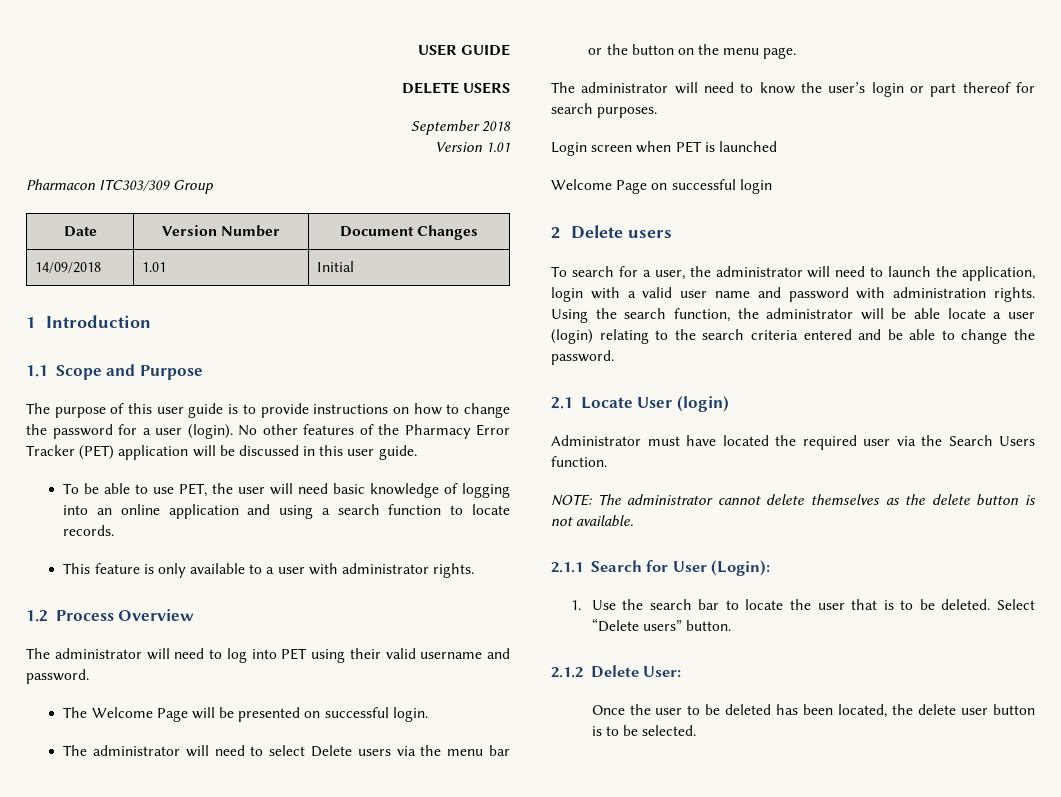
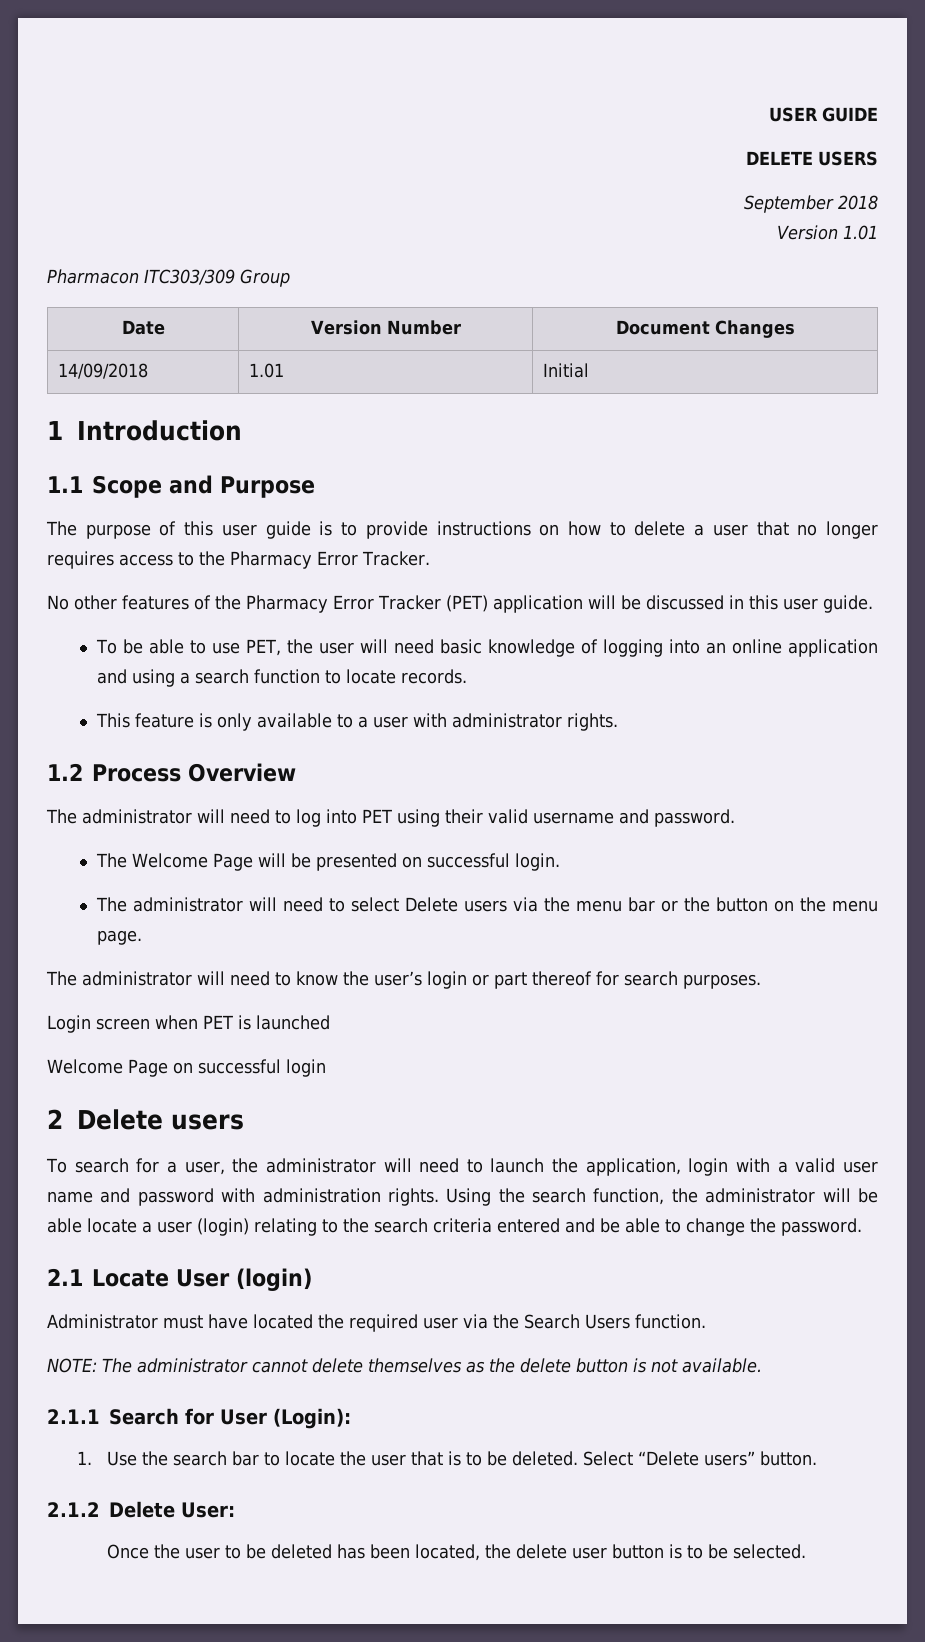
- The purpose of this user guide is to provide instructions on how to change the password for a user (login). No other features of the Pharmacy Error Tracker (PET) application will be discussed in this user guide.
+ The purpose of this user guide is to provide instructions on how to delete a user that no longer requires access to the Pharmacy Error Tracker.
+ No other features of the Pharmacy Error Tracker (PET) application will be discussed in this user guide.

